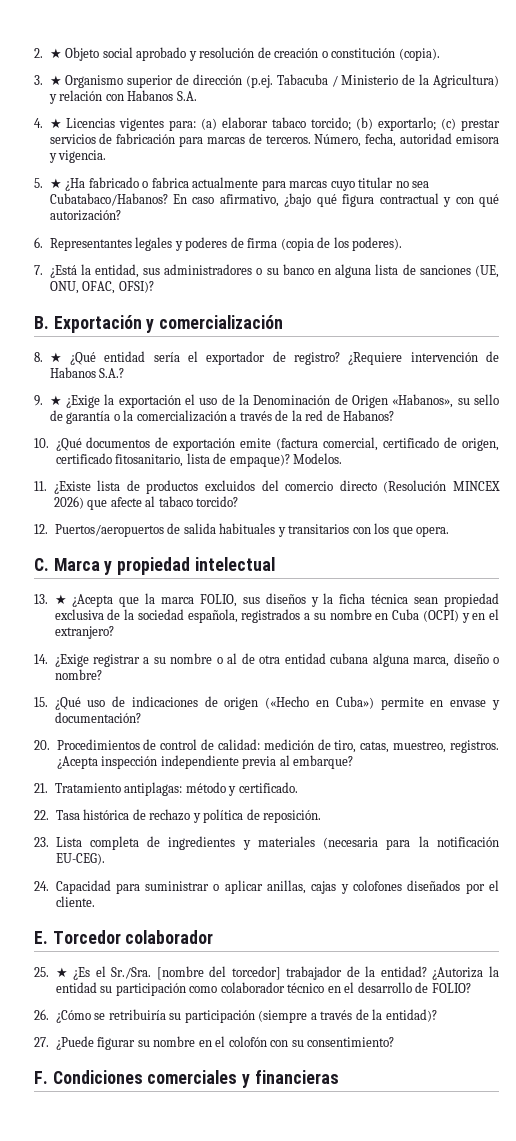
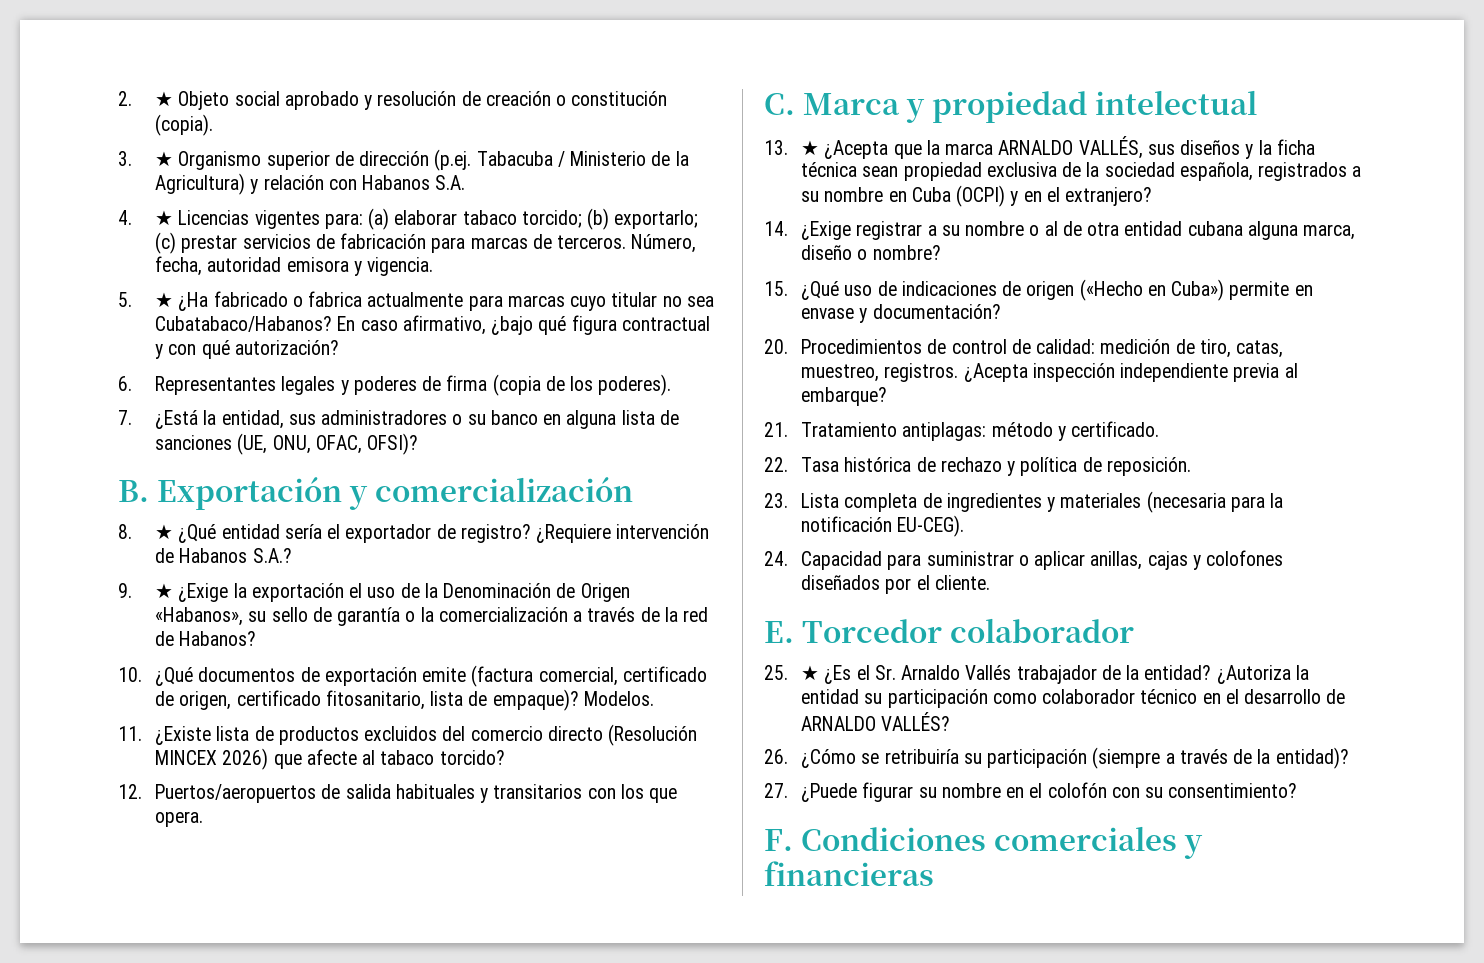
- 13. ★ ¿Acepta que la marca FOLIO, sus diseños y la ficha técnica sean propiedad exclusiva de la sociedad española, registrados a su nombre en Cuba (OCPI) y en el extranjero?
+ 13. ★ ¿Acepta que la marca ARNALDO VALLÉS, sus diseños y la ficha técnica sean propiedad exclusiva de la sociedad española, registrados a su nombre en Cuba (OCPI) y en el extranjero?
- 25. ★ ¿Es el Sr./Sra. [nombre del torcedor] trabajador de la entidad?
+ 25. ★ ¿Es el Sr. Arnaldo Vallés trabajador de la entidad?
- ¿Autoriza la entidad su participación como colaborador técnico en el desarrollo de FOLIO?
+ ¿Autoriza la entidad su participación como colaborador técnico en el desarrollo de ARNALDO VALLÉS?

